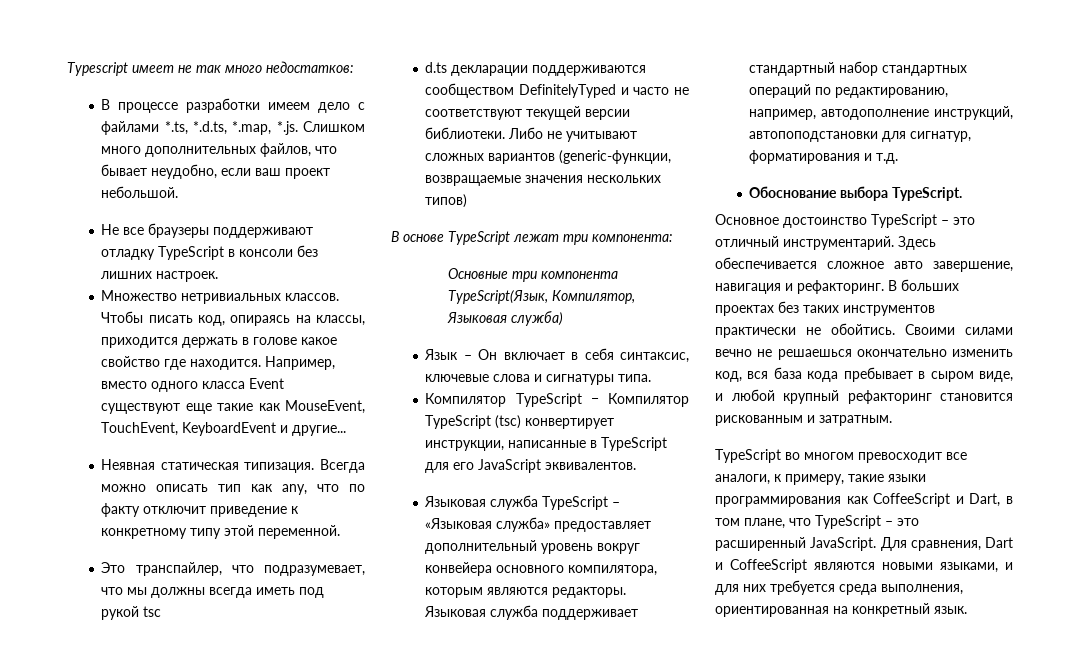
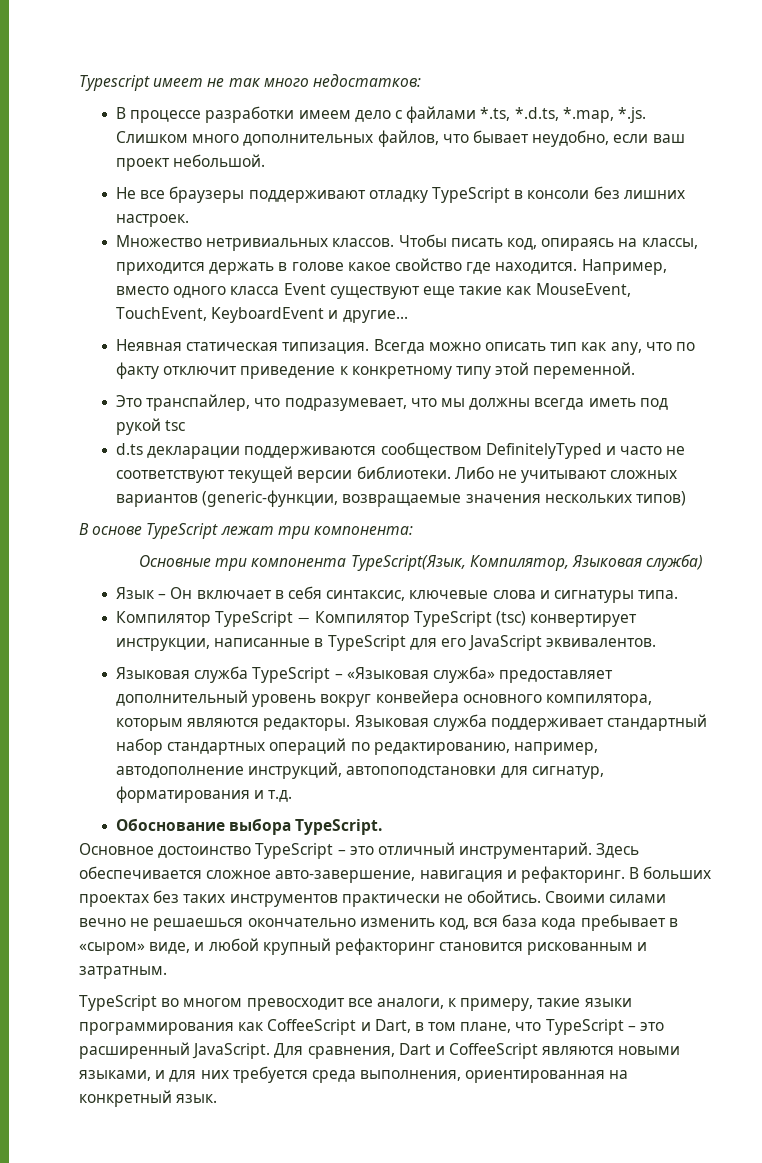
- Здесь обеспечивается сложное авто завершение, навигация и рефакторинг.
+ Здесь обеспечивается сложное авто-завершение, навигация и рефакторинг.
- Своими силами вечно не решаешься окончательно изменить код, вся база кода пребывает в сыром виде, и любой крупный рефакторинг становится рискованным и затратным.
+ Своими силами вечно не решаешься окончательно изменить код, вся база кода пребывает в «сыром» виде, и любой крупный рефакторинг становится рискованным и затратным.

